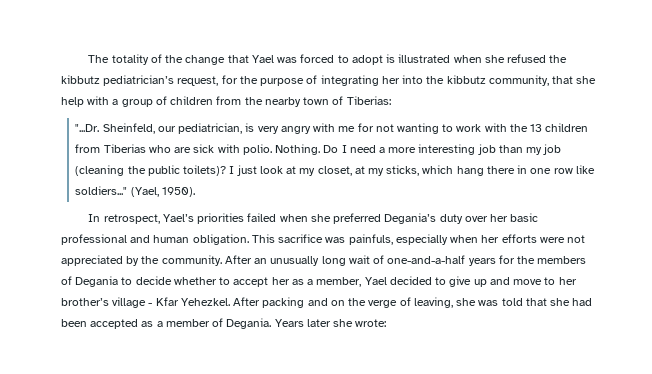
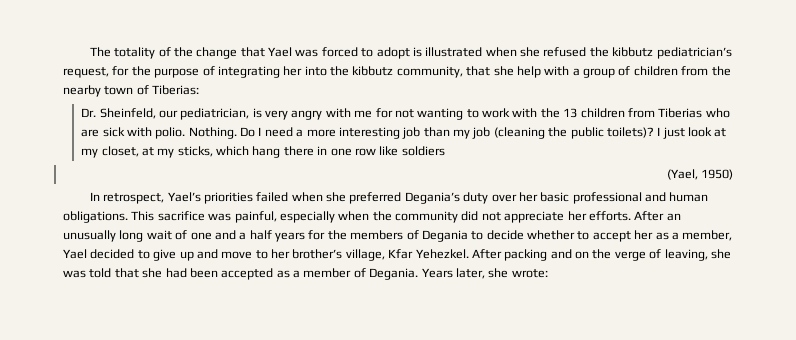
- "...Dr. Sheinfeld, our pediatrician, is very angry with me for not wanting to work with the 13 children from Tiberias who are sick with polio.
+ Dr. Sheinfeld, our pediatrician, is very angry with me for not wanting to work with the 13 children from Tiberias who are sick with polio.
- I just look at my closet, at my sticks, which hang there in one row like soldiers..." (Yael, 1950).
+ I just look at my closet, at my sticks, which hang there in one row like soldiers
+ (Yael, 1950)
- In retrospect, Yael’s priorities failed when she preferred Degania’s duty over her basic professional and human obligation.
+ In retrospect, Yael’s priorities failed when she preferred Degania’s duty over her basic professional and human obligations.
- This sacrifice was painfuls, especially when her efforts were not appreciated by the community.
+ This sacrifice was painful, especially when the community did not appreciate her efforts.
- After an unusually long wait of one-and-a-half years for the members of Degania to decide whether to accept her as a member, Yael decided to give up and move to her brother’s village - Kfar Yehezkel.
+ After an unusually long wait of one and a half years for the members of Degania to decide whether to accept her as a member, Yael decided to give up and move to her brother’s village, Kfar Yehezkel.
- Years later she wrote:
+ Years later, she wrote:

